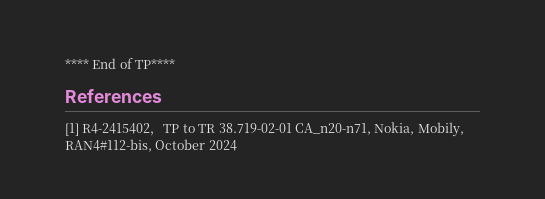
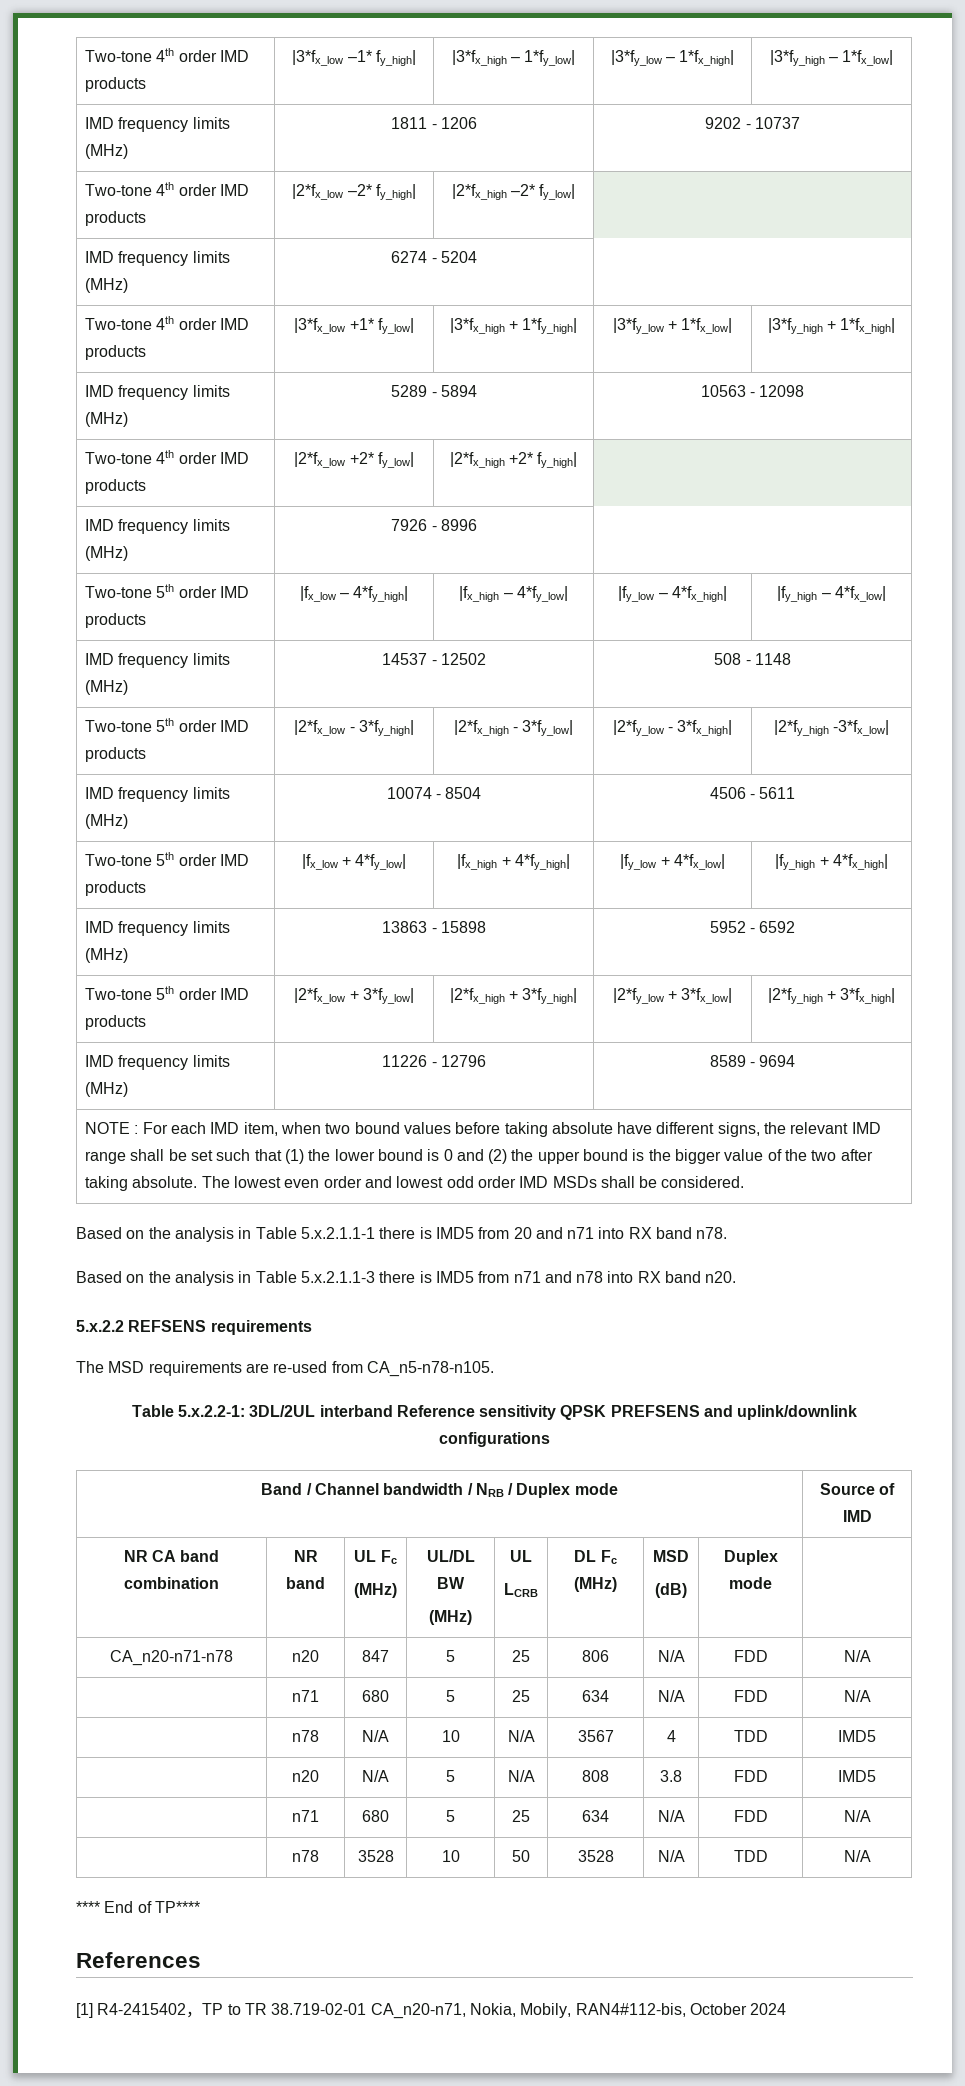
+ Two-tone 4th order IMD products | |3*fx_low –1* fy_high| | |3*fx_high – 1*fy_low| | |3*fy_low – 1*fx_high| | |3*fy_high – 1*fx_low|
+ IMD frequency limits (MHz) | 1811 - 1206 | 9202 - 10737
+ Two-tone 4th order IMD products | |2*fx_low –2* fy_high| | |2*fx_high –2* fy_low| |
+ IMD frequency limits (MHz) | 6274 - 5204 |
+ Two-tone 4th order IMD products | |3*fx_low +1* fy_low| | |3*fx_high + 1*fy_high| | |3*fy_low + 1*fx_low| | |3*fy_high + 1*fx_high|
+ IMD frequency limits (MHz) | 5289 - 5894 | 10563 - 12098
+ Two-tone 4th order IMD products | |2*fx_low +2* fy_low| | |2*fx_high +2* fy_high| |
+ IMD frequency limits (MHz) | 7926 - 8996 |
+ Two-tone 5th order IMD products | |fx_low – 4*fy_high| | |fx_high – 4*fy_low| | |fy_low – 4*fx_high| | |fy_high – 4*fx_low|
+ IMD frequency limits (MHz) | 14537 - 12502 | 508 - 1148
+ Two-tone 5th order IMD products | |2*fx_low - 3*fy_high| | |2*fx_high - 3*fy_low| | |2*fy_low - 3*fx_high| | |2*fy_high -3*fx_low|
+ IMD frequency limits (MHz) | 10074 - 8504 | 4506 - 5611
+ Two-tone 5th order IMD products | |fx_low + 4*fy_low| | |fx_high + 4*fy_high| | |fy_low + 4*fx_low| | |fy_high + 4*fx_high|
+ IMD frequency limits (MHz) | 13863 - 15898 | 5952 - 6592
+ Two-tone 5th order IMD products | |2*fx_low + 3*fy_low| | |2*fx_high + 3*fy_high| | |2*fy_low + 3*fx_low| | |2*fy_high + 3*fx_high|
+ IMD frequency limits (MHz) | 11226 - 12796 | 8589 - 9694
+ NOTE : For each IMD item, when two bound values before taking absolute have different signs, the relevant IMD range shall be set such that (1) the lower bound is 0 and (2) the upper bound is the bigger value of the two after taking absolute. The lowest even order and lowest odd order IMD MSDs shall be considered.
+ Based on the analysis in Table 5.x.2.1.1-1 there is IMD5 from 20 and n71 into RX band n78.
+ Based on the analysis in Table 5.x.2.1.1-3 there is IMD5 from n71 and n78 into RX band n20.
+ 5.x.2.2 REFSENS requirements
+ The MSD requirements are re-used from CA_n5-n78-n105.
+ Table 5.x.2.2-1: 3DL/2UL interband Reference sensitivity QPSK PREFSENS and uplink/downlink configurations
+ Band / Channel bandwidth / NRB / Duplex mode | Source of IMD
+ NR CA band combination | NR band | UL Fc
+ (MHz) | UL/DL BW
+ (MHz) | UL
+ LCRB | DL Fc (MHz) | MSD
+ (dB) | Duplex mode |
+ CA_n20-n71-n78 | n20 | 847 | 5 | 25 | 806 | N/A | FDD | N/A
+ | n71 | 680 | 5 | 25 | 634 | N/A | FDD | N/A
+ | n78 | N/A | 10 | N/A | 3567 | 4 | TDD | IMD5
+ | n20 | N/A | 5 | N/A | 808 | 3.8 | FDD | IMD5
+ | n71 | 680 | 5 | 25 | 634 | N/A | FDD | N/A
+ | n78 | 3528 | 10 | 50 | 3528 | N/A | TDD | N/A

